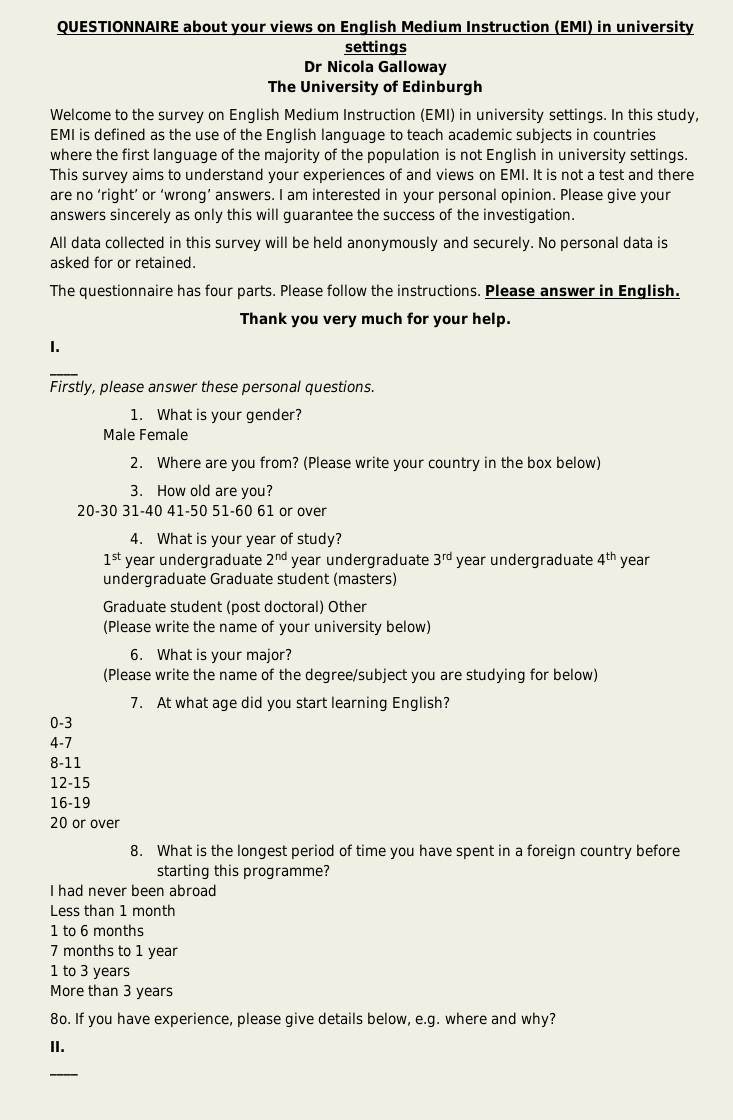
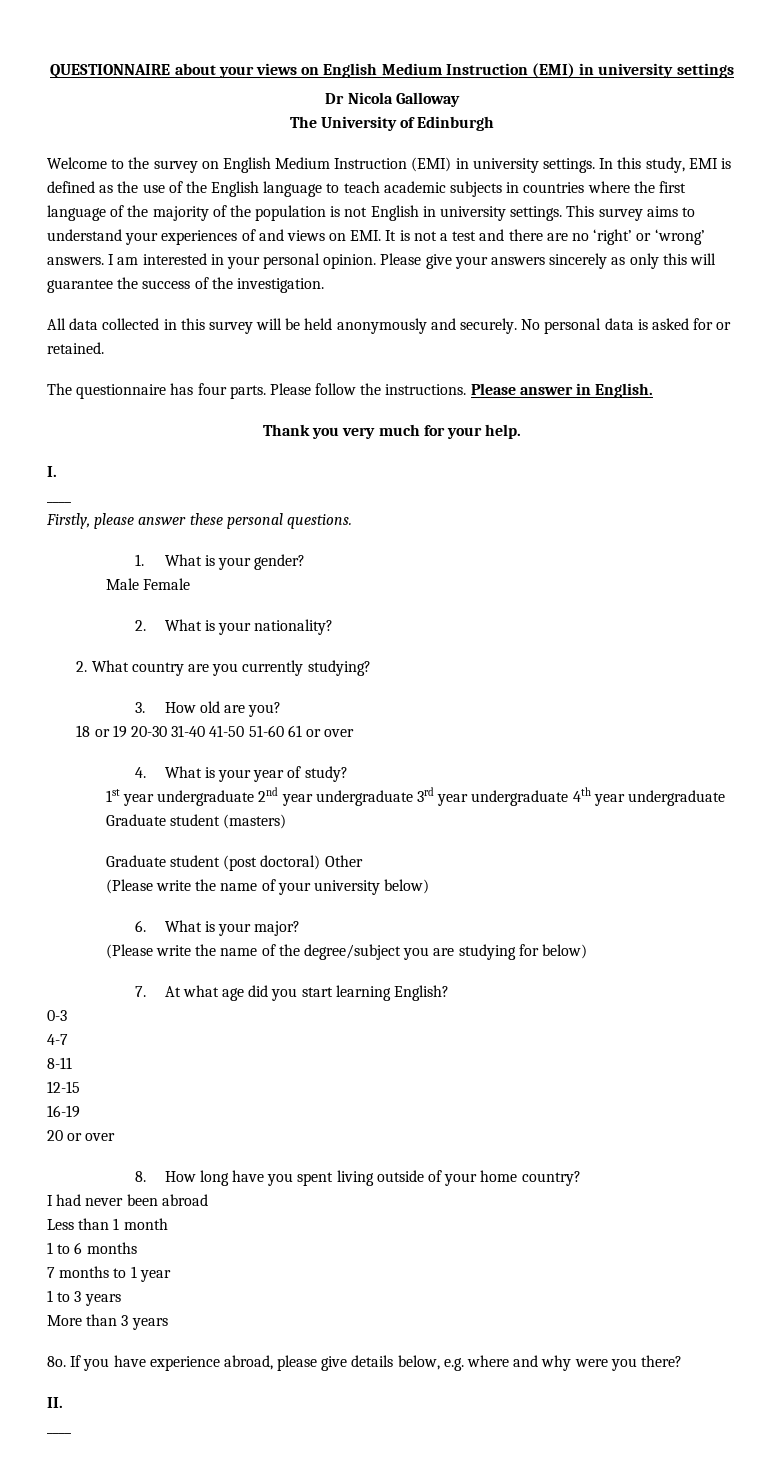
- 2. Where are you from? (Please write your country in the box below)
+ 2. What is your nationality?
+ 2. What country are you currently studying?
- 20-30 31-40 41-50 51-60 61 or over
+ 18 or 19 20-30 31-40 41-50 51-60 61 or over
- 8. What is the longest period of time you have spent in a foreign country before starting this programme?
+ 8. How long have you spent living outside of your home country?
- If you have experience, please give details below, e.g. where and why?
+ If you have experience abroad, please give details below, e.g. where and why were you there?

